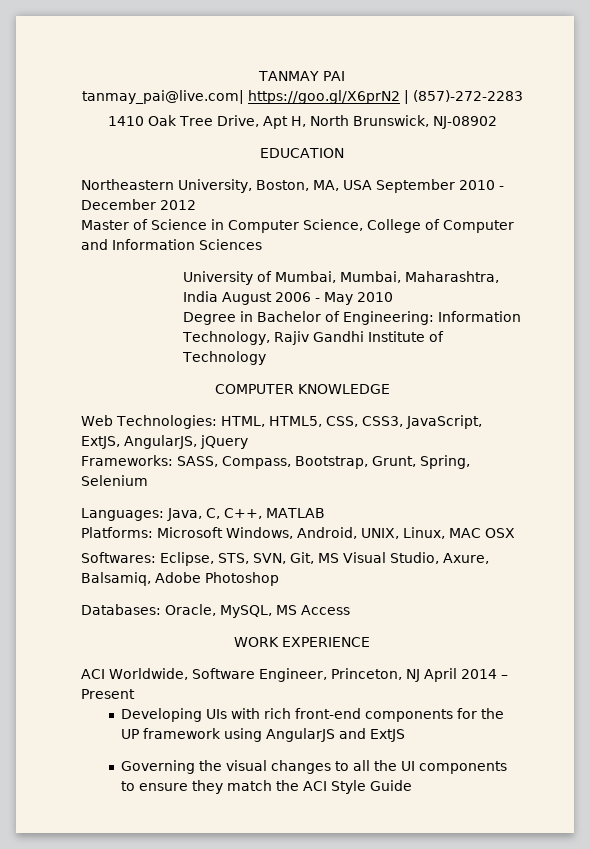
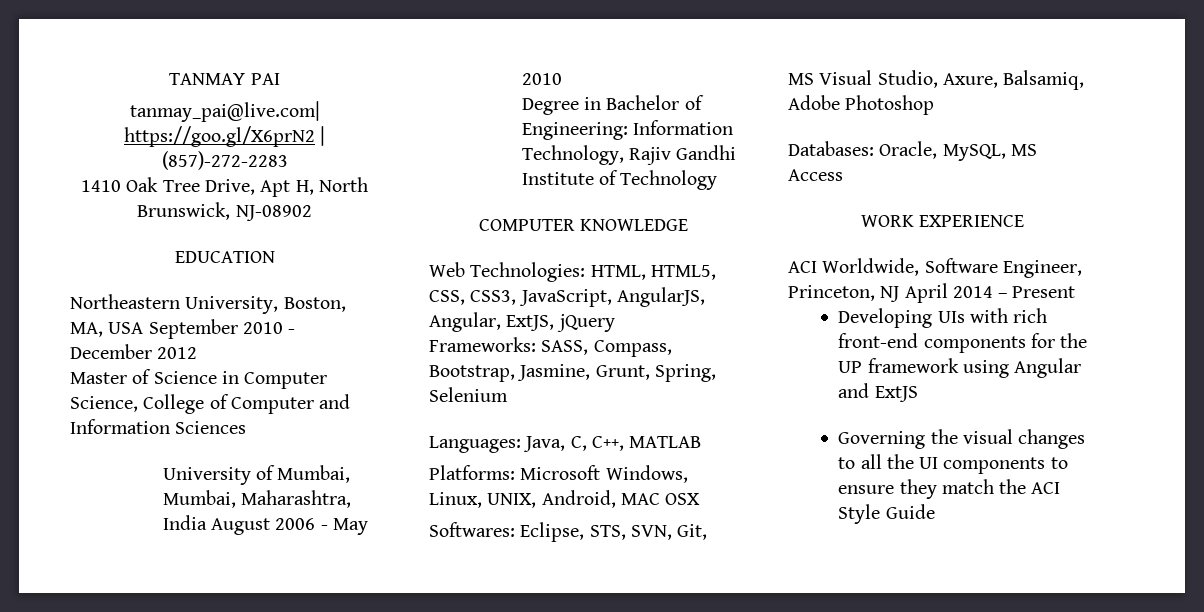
- Web Technologies: HTML, HTML5, CSS, CSS3, JavaScript, ExtJS, AngularJS, jQuery
+ Web Technologies: HTML, HTML5, CSS, CSS3, JavaScript, AngularJS, Angular, ExtJS, jQuery
- Frameworks: SASS, Compass, Bootstrap, Grunt, Spring, Selenium
+ Frameworks: SASS, Compass, Bootstrap, Jasmine, Grunt, Spring, Selenium
- Platforms: Microsoft Windows, Android, UNIX, Linux, MAC OSX
+ Platforms: Microsoft Windows, Linux, UNIX, Android, MAC OSX
- Developing UIs with rich front-end components for the UP framework using AngularJS and ExtJS
+ Developing UIs with rich front-end components for the UP framework using Angular and ExtJS

